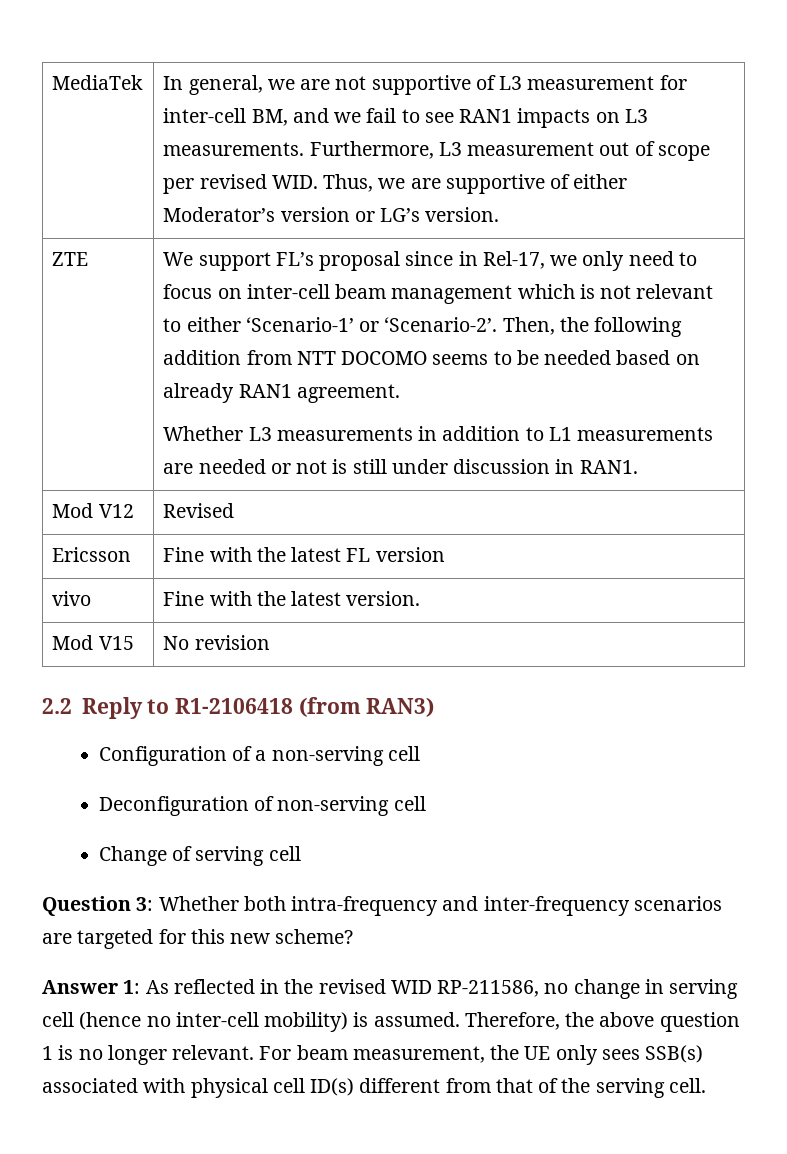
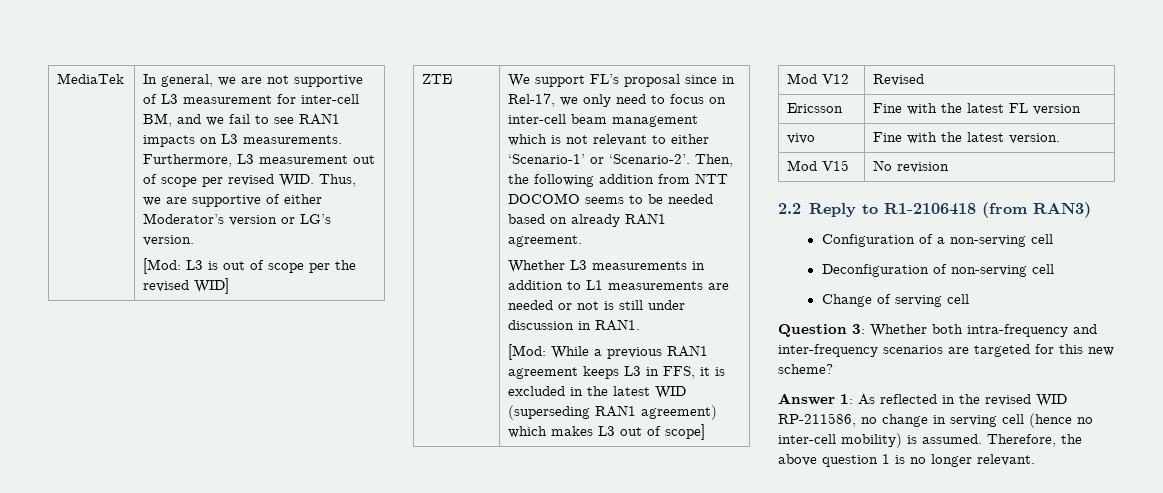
+ [Mod: L3 is out of scope per the revised WID]
+ [Mod: While a previous RAN1 agreement keeps L3 in FFS, it is excluded in the latest WID (superseding RAN1 agreement) which makes L3 out of scope]
- For beam measurement, the UE only sees SSB(s) associated with physical cell ID(s) different from that of the serving cell.

